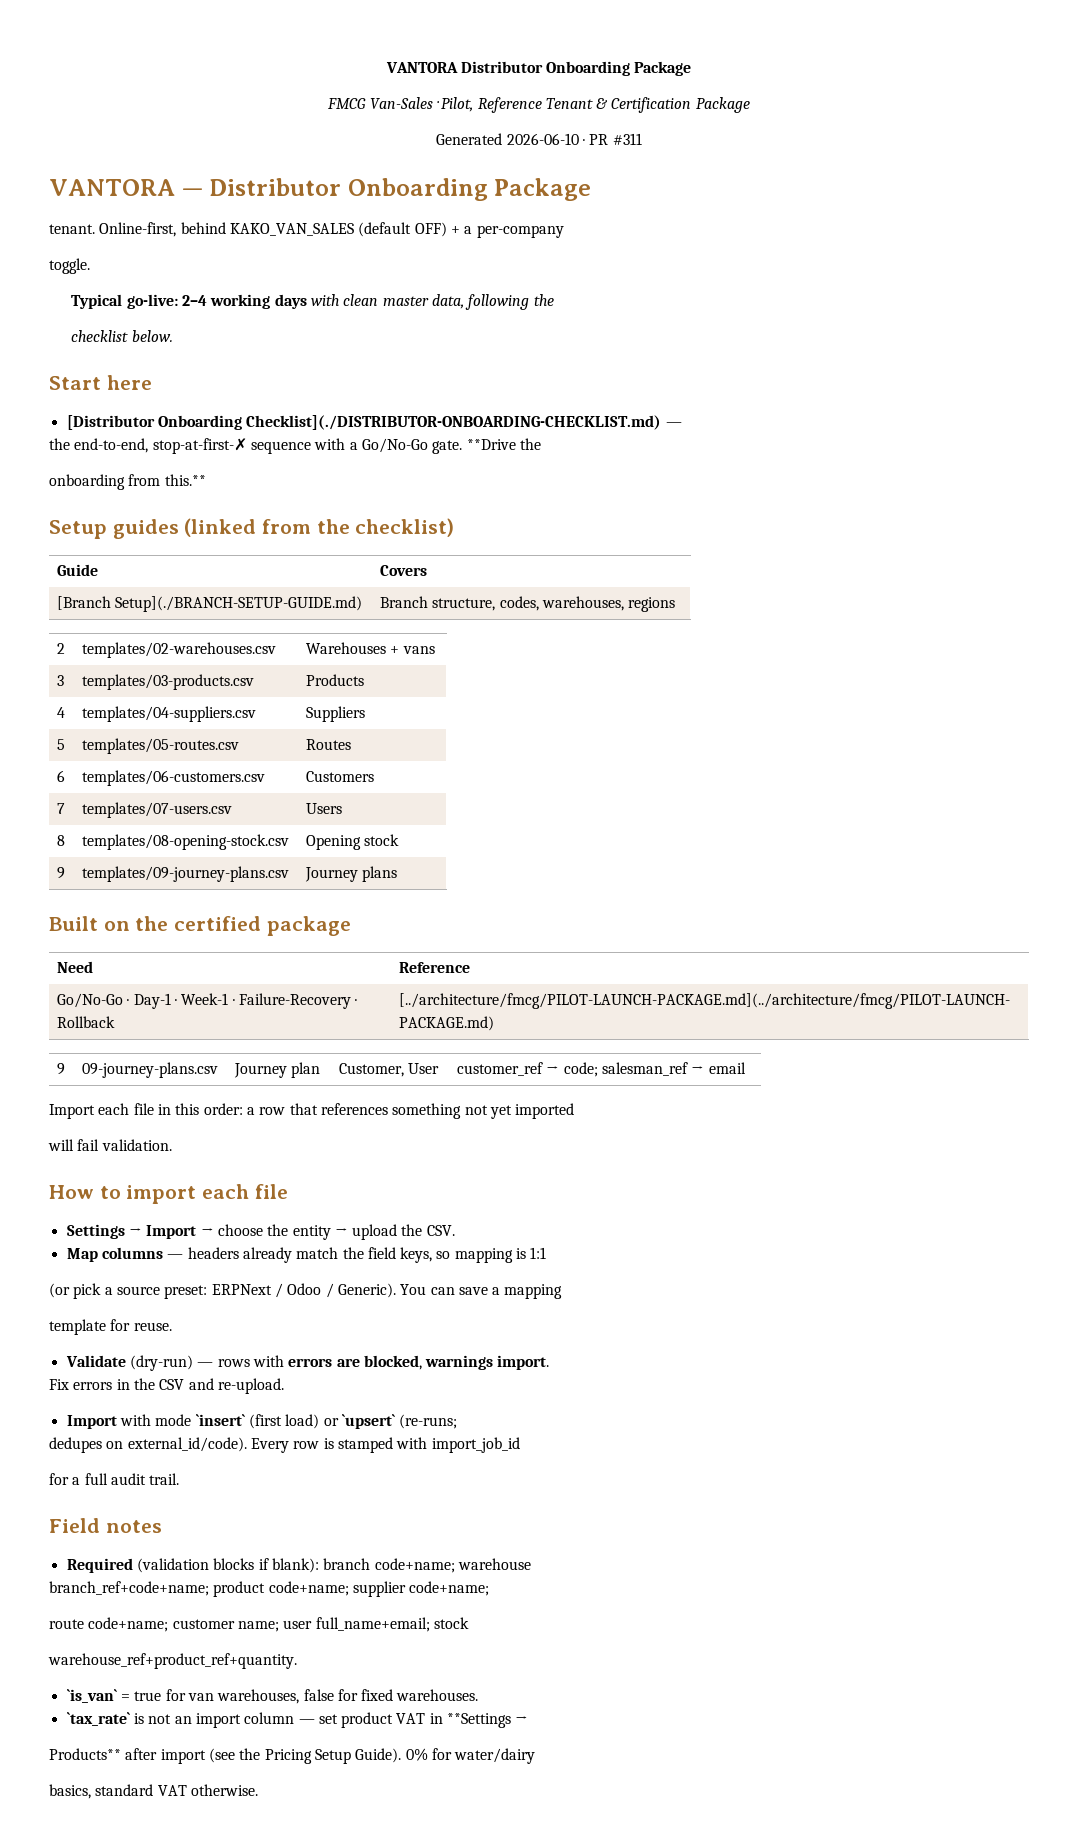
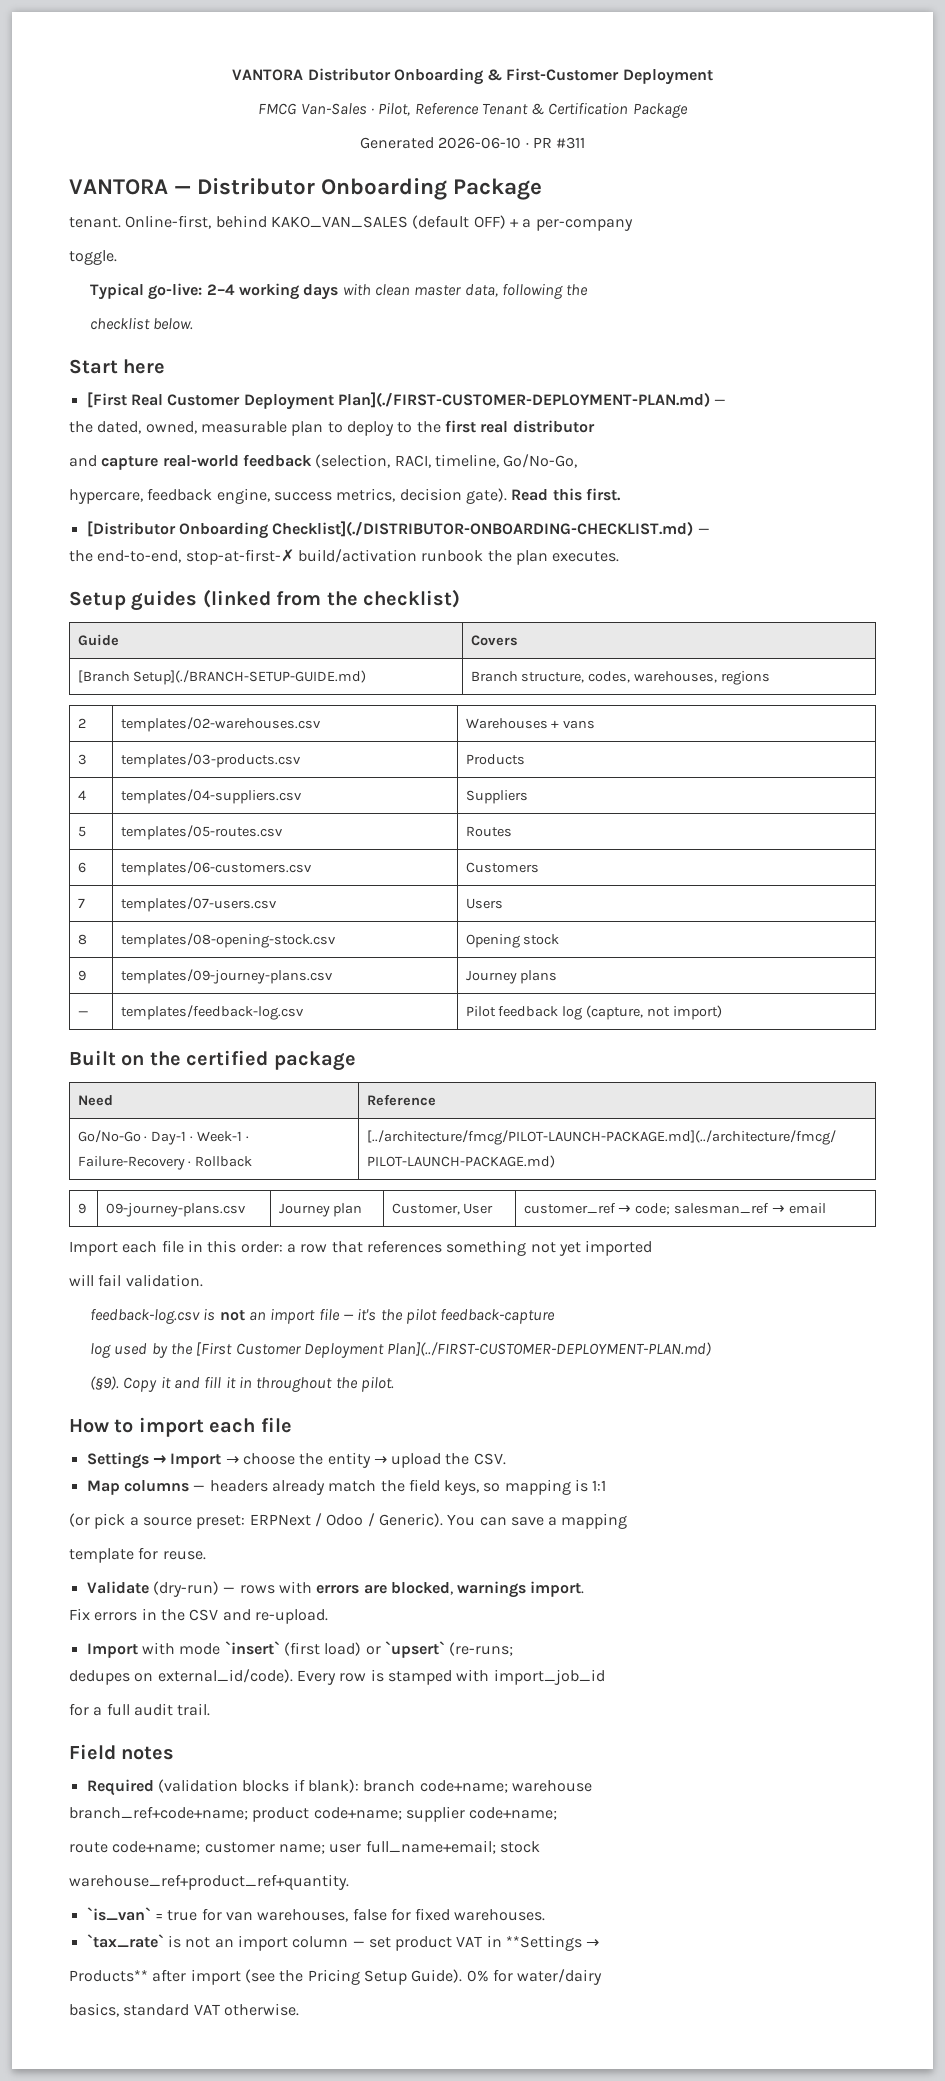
- VANTORA Distributor Onboarding Package
+ VANTORA Distributor Onboarding & First-Customer Deployment
+ [First Real Customer Deployment Plan](./FIRST-CUSTOMER-DEPLOYMENT-PLAN.md) —
+ the dated, owned, measurable plan to deploy to the first real distributor
+ and capture real-world feedback (selection, RACI, timeline, Go/No-Go,
+ hypercare, feedback engine, success metrics, decision gate). Read this first.
- the end-to-end, stop-at-first-✗ sequence with a Go/No-Go gate. **Drive the
- onboarding from this.**
+ the end-to-end, stop-at-first-✗ build/activation runbook the plan executes.
+ — | templates/feedback-log.csv | Pilot feedback log (capture, not import)
+ feedback-log.csv is not an import file — it's the pilot feedback-capture
+ log used by the [First Customer Deployment Plan](../FIRST-CUSTOMER-DEPLOYMENT-PLAN.md)
+ (§9). Copy it and fill it in throughout the pilot.

